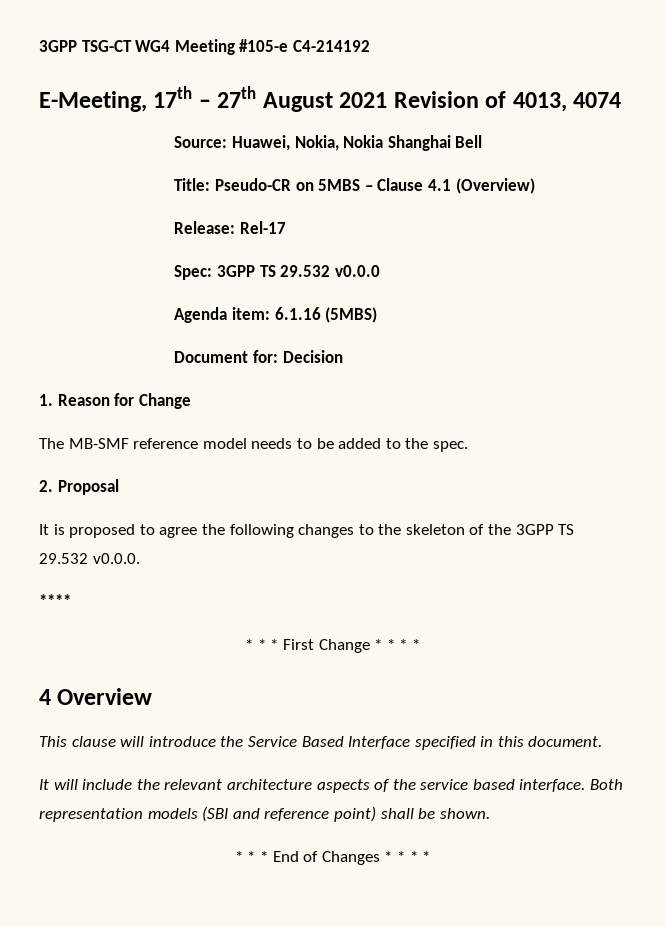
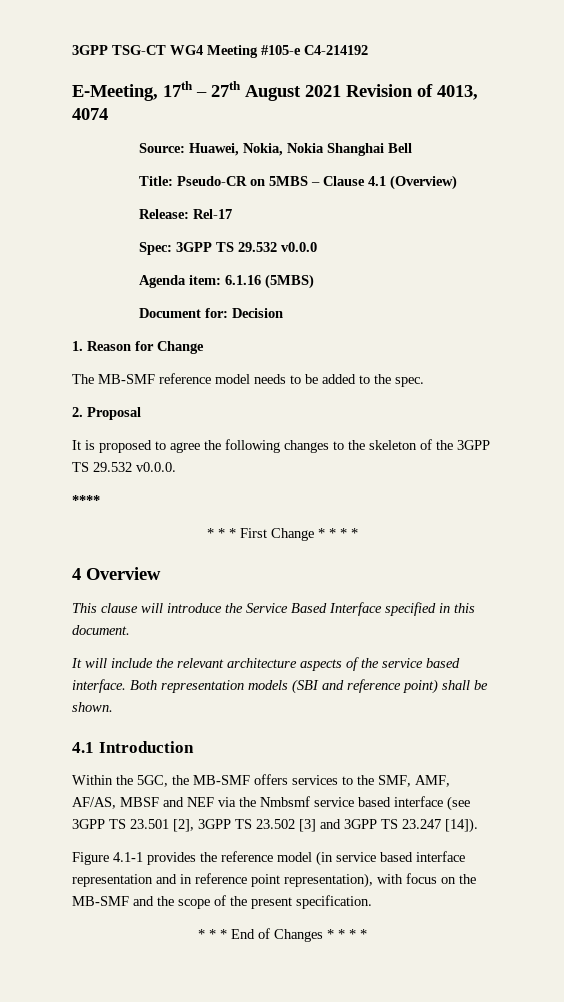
+ 4.1 Introduction
+ Within the 5GC, the MB-SMF offers services to the SMF, AMF, AF/AS, MBSF and NEF via the Nmbsmf service based interface (see 3GPP TS 23.501 [2], 3GPP TS 23.502 [3] and 3GPP TS 23.247 [14]).
+ Figure 4.1-1 provides the reference model (in service based interface representation and in reference point representation), with focus on the MB-SMF and the scope of the present specification.

